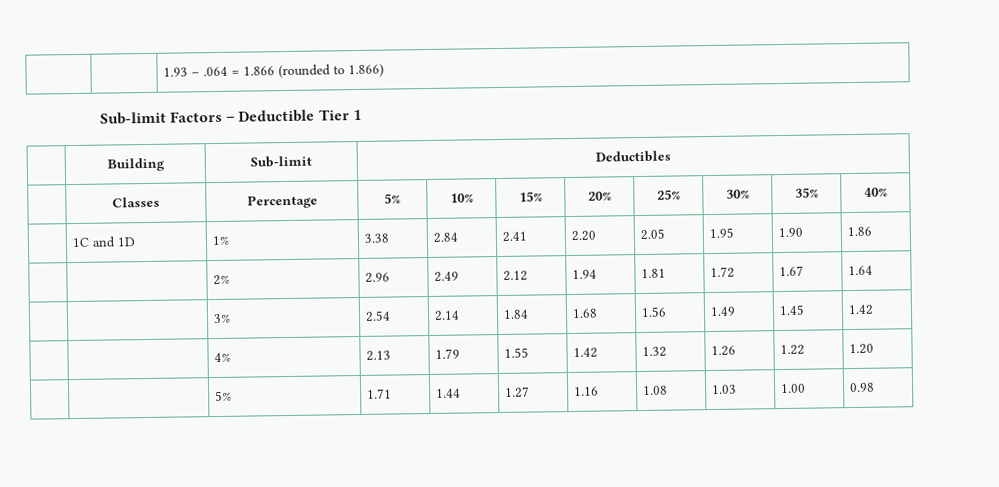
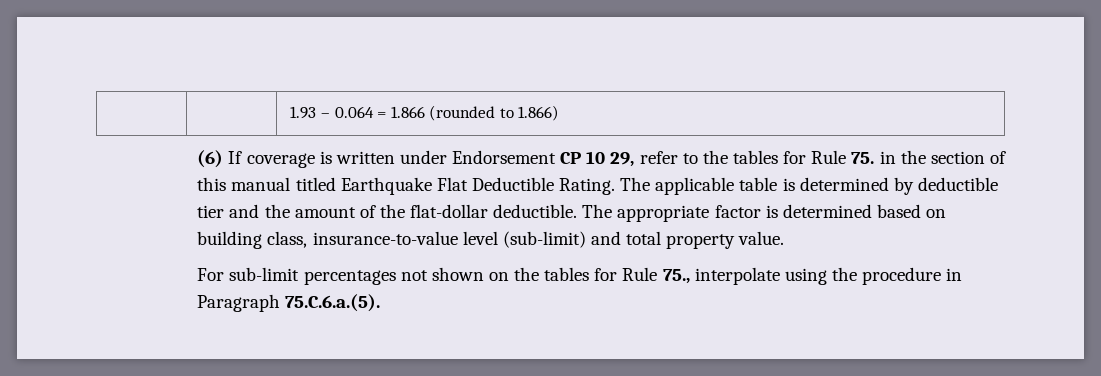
- | | 1.93 – .064 = 1.866 (rounded to 1.866)
+ | | 1.93 – 0.064 = 1.866 (rounded to 1.866)
- Sub-limit Factors – Deductible Tier 1
- | Building | Sub-limit | Deductibles
- | Classes | Percentage | 5% | 10% | 15% | 20% | 25% | 30% | 35% | 40%
- | 1C and 1D | 1% | 3.38 | 2.84 | 2.41 | 2.20 | 2.05 | 1.95 | 1.90 | 1.86
- | | 2% | 2.96 | 2.49 | 2.12 | 1.94 | 1.81 | 1.72 | 1.67 | 1.64
- | | 3% | 2.54 | 2.14 | 1.84 | 1.68 | 1.56 | 1.49 | 1.45 | 1.42
- | | 4% | 2.13 | 1.79 | 1.55 | 1.42 | 1.32 | 1.26 | 1.22 | 1.20
- | | 5% | 1.71 | 1.44 | 1.27 | 1.16 | 1.08 | 1.03 | 1.00 | 0.98
+ (6) If coverage is written under Endorsement CP 10 29, refer to the tables for Rule 75. in the section of this manual titled Earthquake Flat Deductible Rating. The applicable table is determined by deductible tier and the amount of the flat-dollar deductible. The appropriate factor is determined based on building class, insurance-to-value level (sub-limit) and total property value.
+ For sub-limit percentages not shown on the tables for Rule 75., interpolate using the procedure in Paragraph 75.C.6.a.(5).

